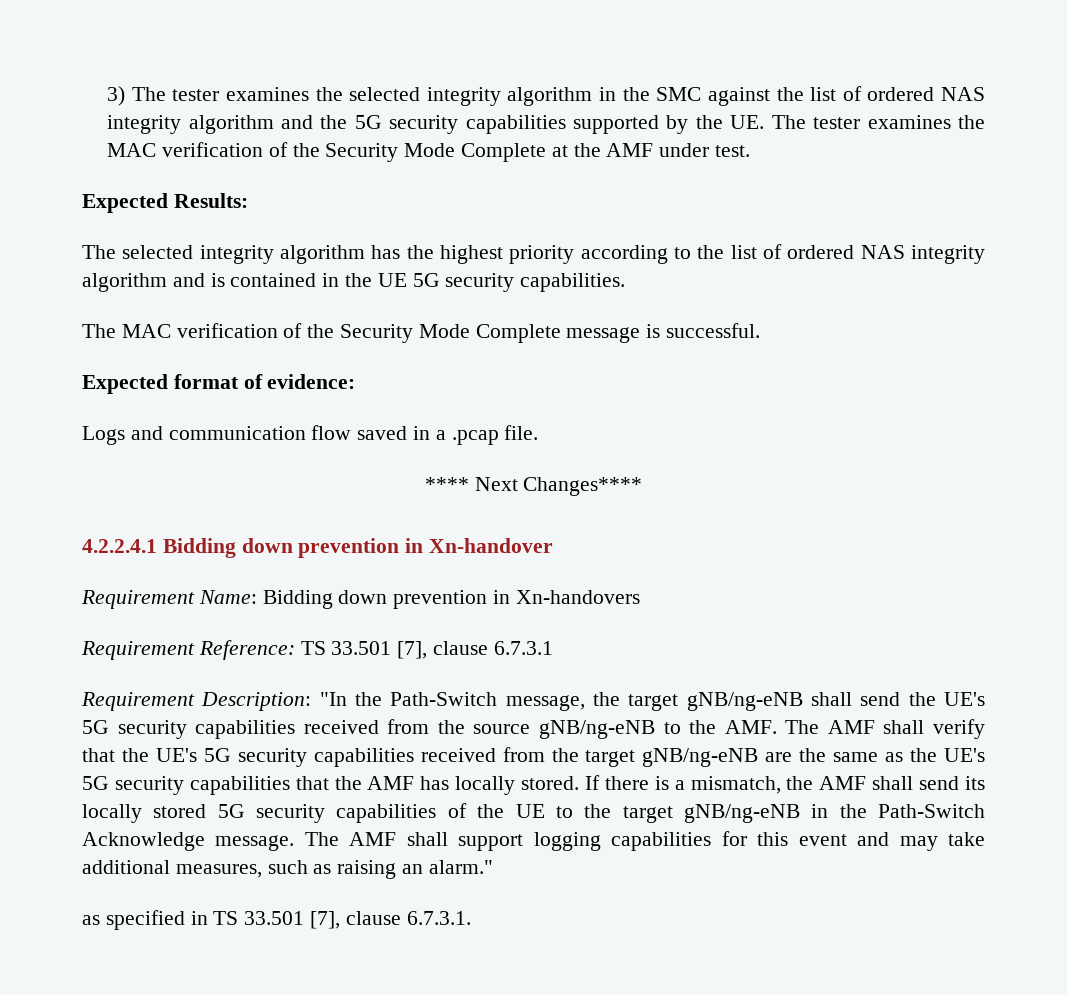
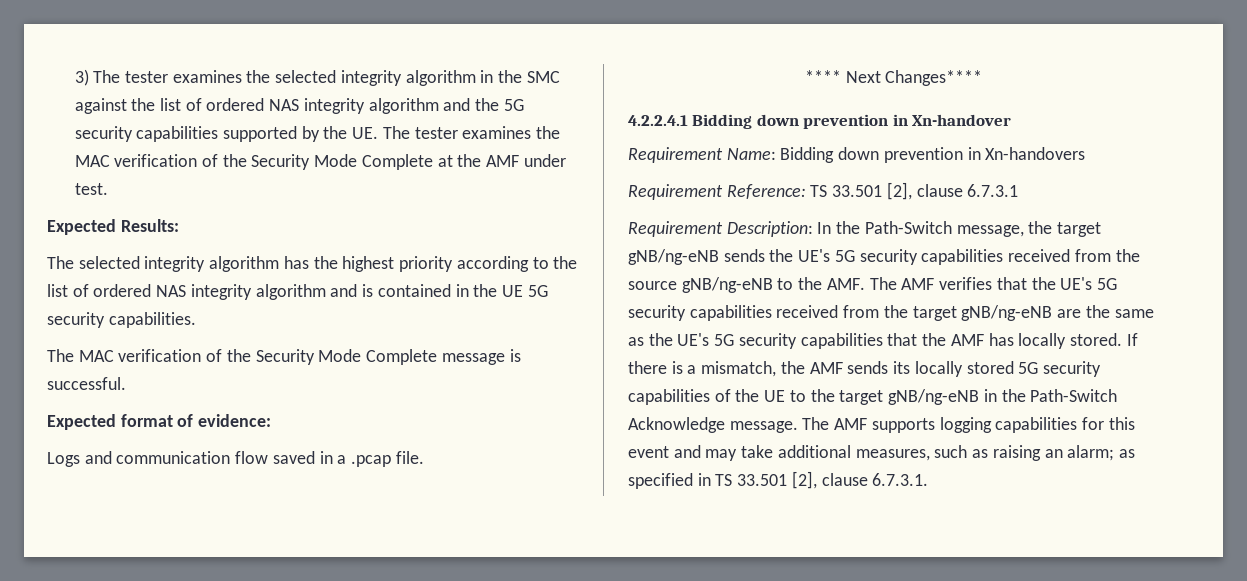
- Requirement Reference: TS 33.501 [7], clause 6.7.3.1
+ Requirement Reference: TS 33.501 [2], clause 6.7.3.1
- Requirement Description: "In the Path-Switch message, the target gNB/ng-eNB shall send the UE's 5G security capabilities received from the source gNB/ng-eNB to the AMF. The AMF shall verify that the UE's 5G security capabilities received from the target gNB/ng-eNB are the same as the UE's 5G security capabilities that the AMF has locally stored.
+ Requirement Description: In the Path-Switch message, the target gNB/ng-eNB sends the UE's 5G security capabilities received from the source gNB/ng-eNB to the AMF. The AMF verifies that the UE's 5G security capabilities received from the target gNB/ng-eNB are the same as the UE's 5G security capabilities that the AMF has locally stored.
- If there is a mismatch, the AMF shall send its locally stored 5G security capabilities of the UE to the target gNB/ng-eNB in the Path-Switch Acknowledge message.
+ If there is a mismatch, the AMF sends its locally stored 5G security capabilities of the UE to the target gNB/ng-eNB in the Path-Switch Acknowledge message.
- The AMF shall support logging capabilities for this event and may take additional measures, such as raising an alarm."
- as specified in TS 33.501 [7], clause 6.7.3.1.
+ The AMF supports logging capabilities for this event and may take additional measures, such as raising an alarm; as specified in TS 33.501 [2], clause 6.7.3.1.

